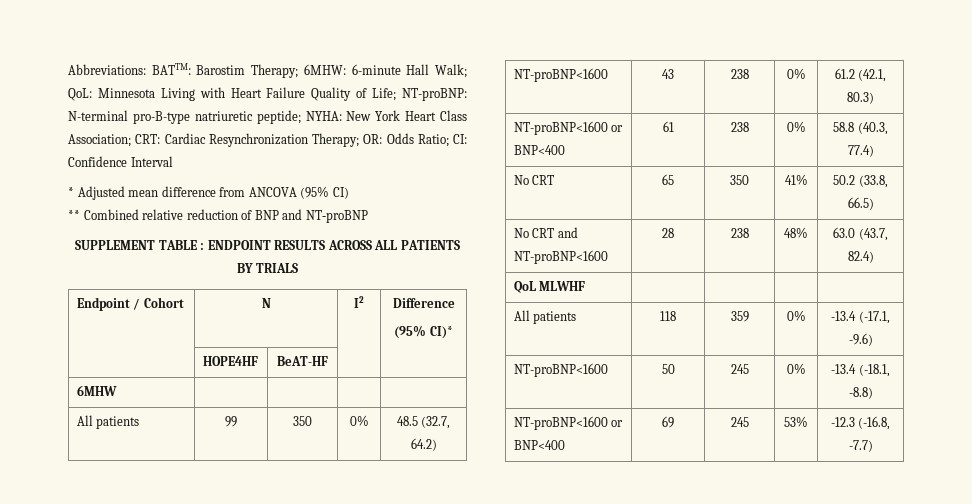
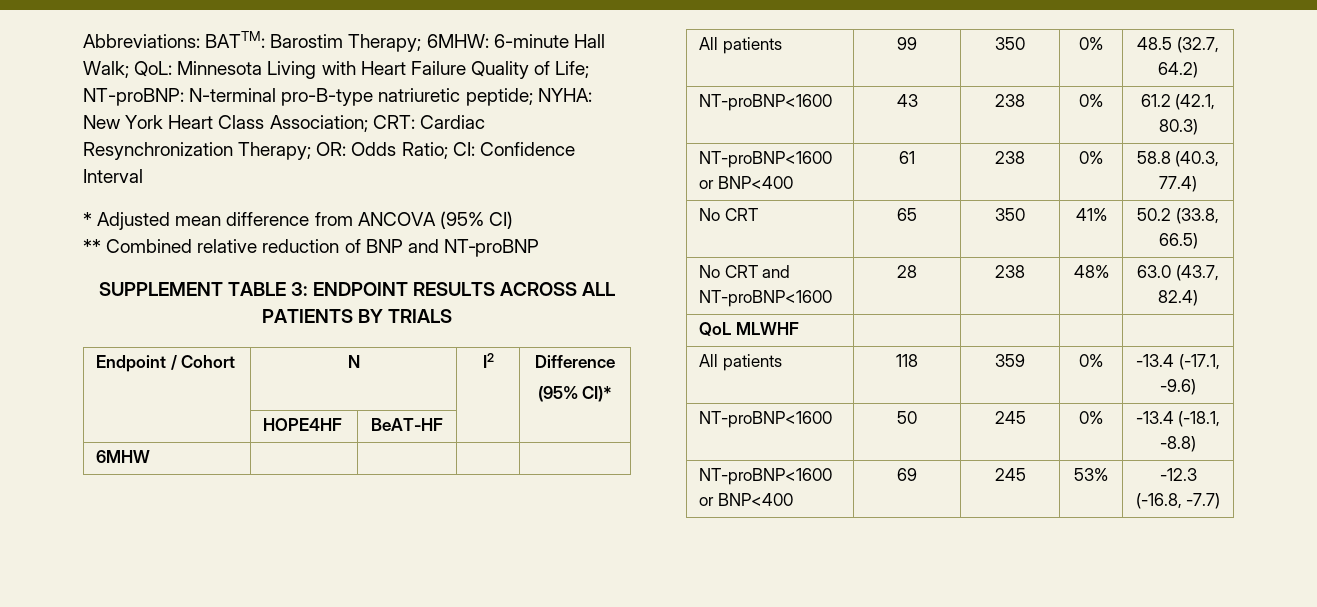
- SUPPLEMENT TABLE : ENDPOINT RESULTS ACROSS ALL PATIENTS BY TRIALS
+ SUPPLEMENT TABLE 3: ENDPOINT RESULTS ACROSS ALL PATIENTS BY TRIALS

